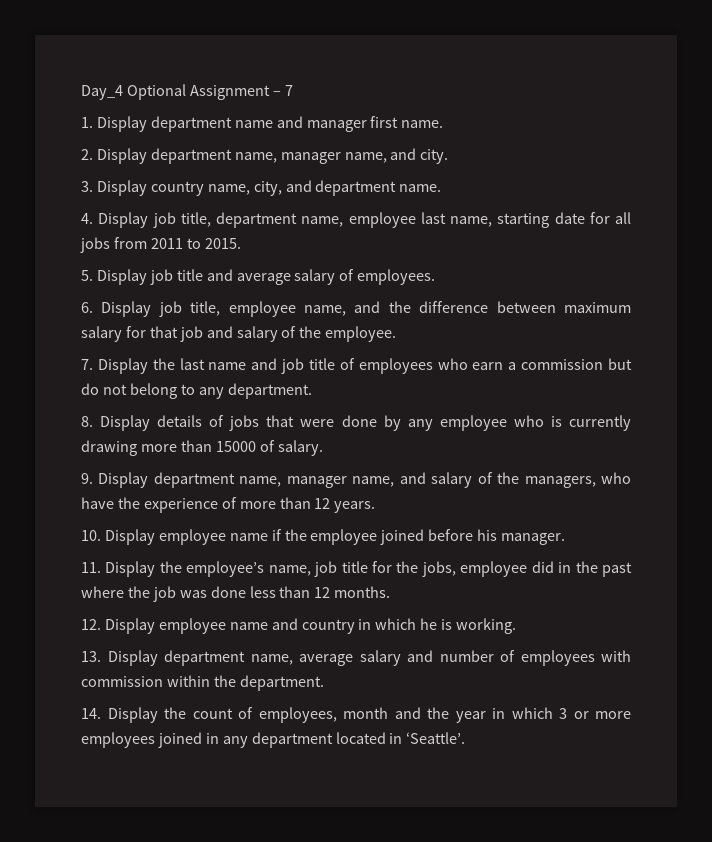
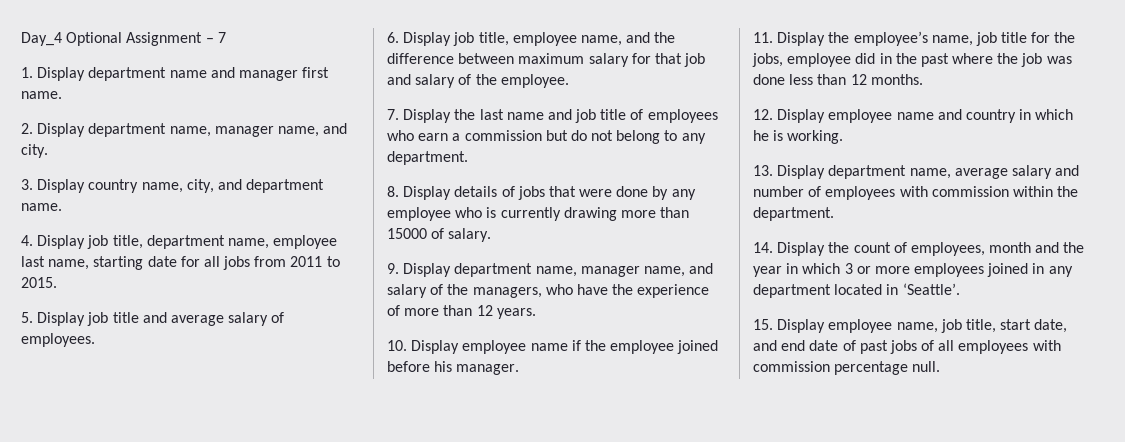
+ 15. Display employee name, job title, start date, and end date of past jobs of all employees with commission percentage null.

